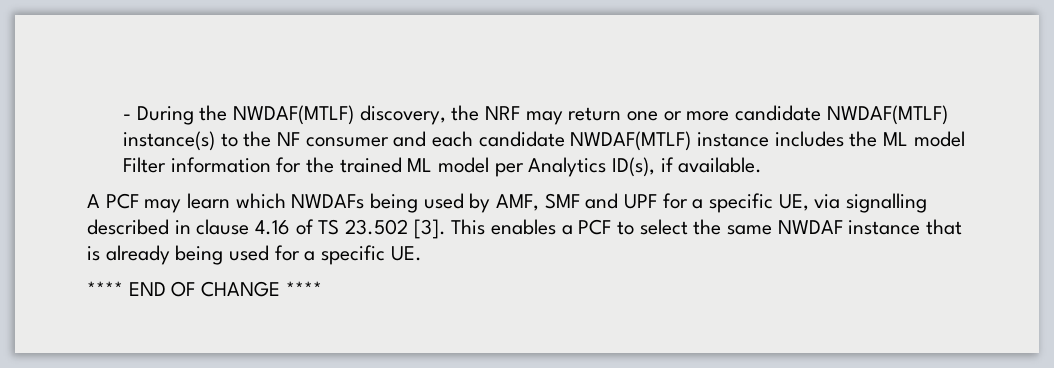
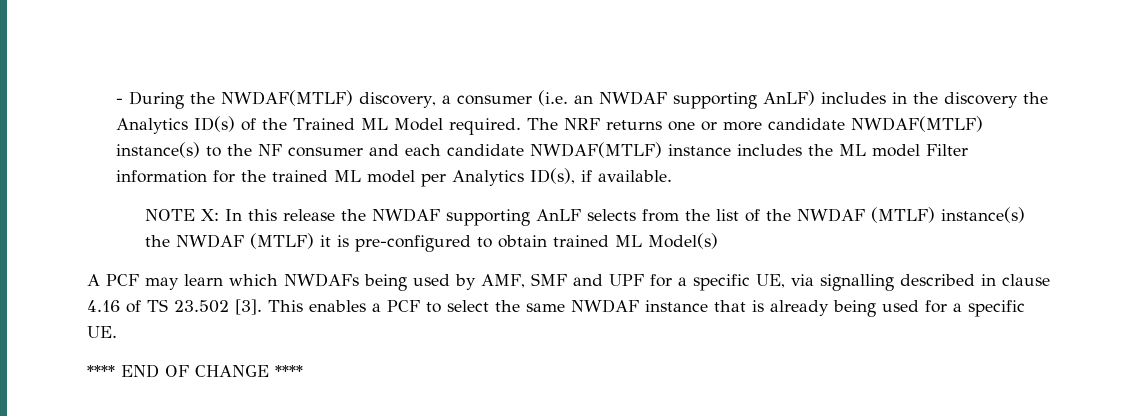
- - During the NWDAF(MTLF) discovery, the NRF may return one or more candidate NWDAF(MTLF) instance(s) to the NF consumer and each candidate NWDAF(MTLF) instance includes the ML model Filter information for the trained ML model per Analytics ID(s), if available.
+ - During the NWDAF(MTLF) discovery, a consumer (i.e. an NWDAF supporting AnLF) includes in the discovery the Analytics ID(s) of the Trained ML Model required. The NRF returns one or more candidate NWDAF(MTLF) instance(s) to the NF consumer and each candidate NWDAF(MTLF) instance includes the ML model Filter information for the trained ML model per Analytics ID(s), if available.
+ NOTE X: In this release the NWDAF supporting AnLF selects from the list of the NWDAF (MTLF) instance(s) the NWDAF (MTLF) it is pre-configured to obtain trained ML Model(s)

